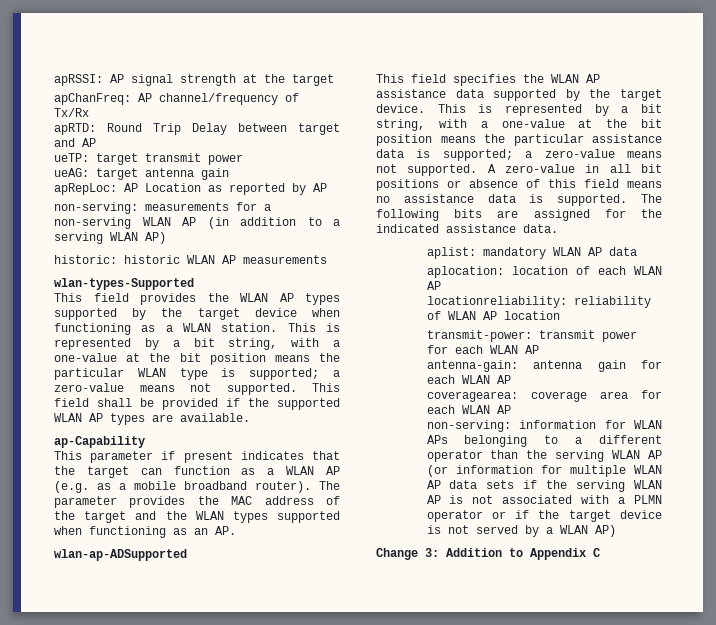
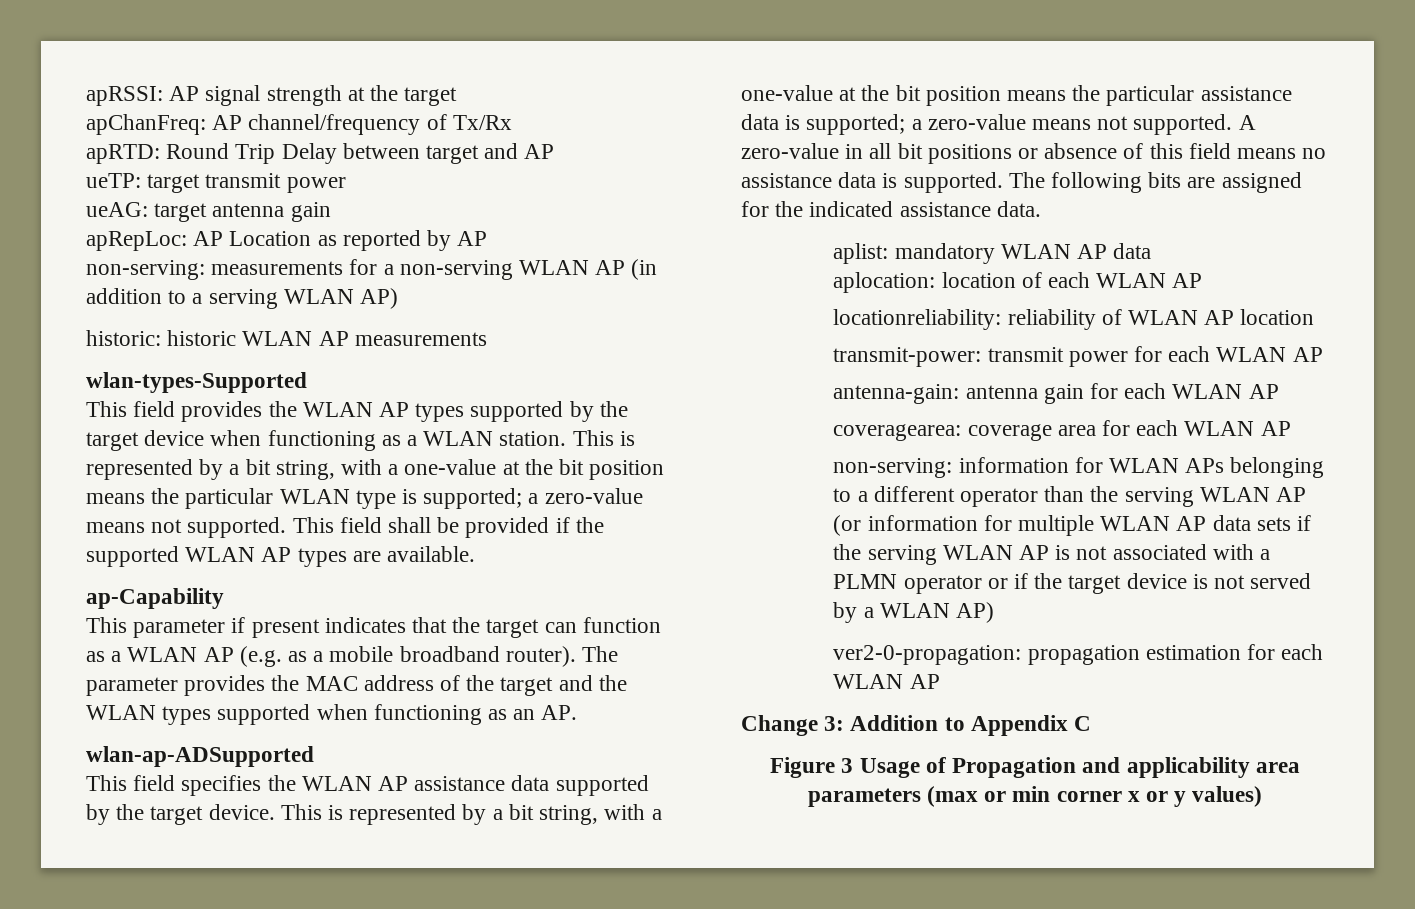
+ ver2-0-propagation: propagation estimation for each WLAN AP
+ Figure 3 Usage of Propagation and applicability area parameters (max or min corner x or y values)

